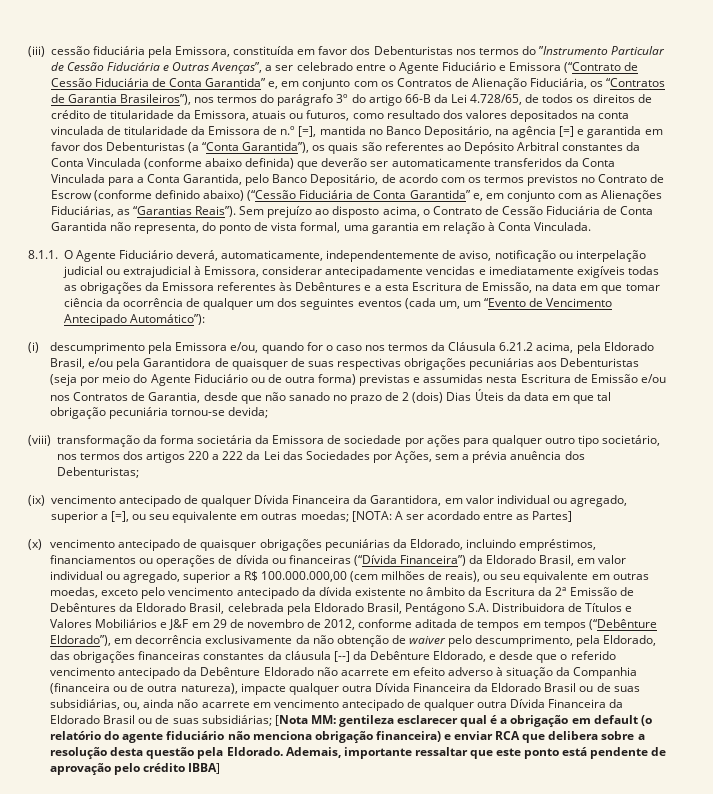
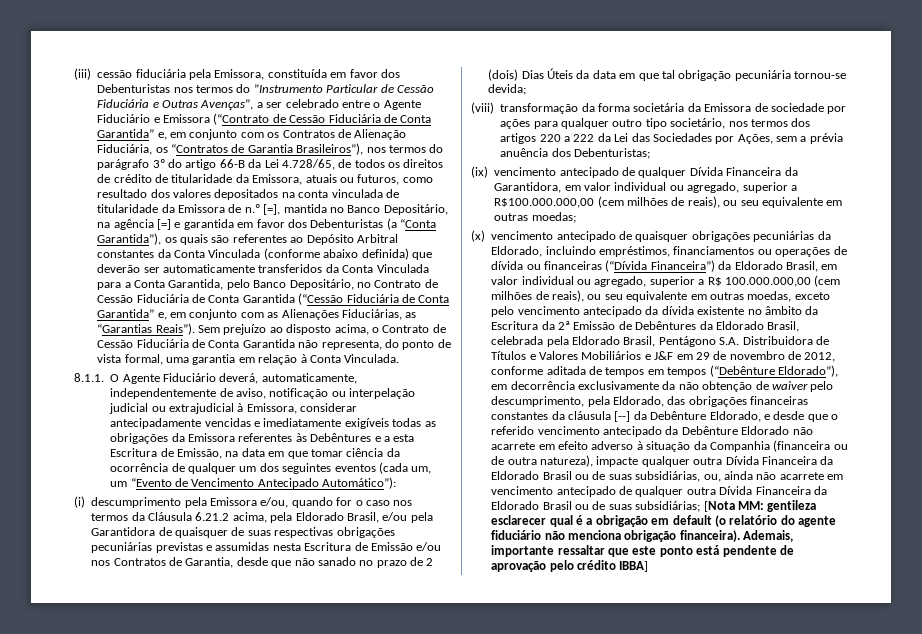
- (iii) cessão fiduciária pela Emissora, constituída em favor dos Debenturistas nos termos do ”Instrumento Particular de Cessão Fiduciária e Outras Avenças”, a ser celebrado entre o Agente Fiduciário e Emissora (“Contrato de Cessão Fiduciária de Conta Garantida” e, em conjunto com os Contratos de Alienação Fiduciária, os “Contratos de Garantia Brasileiros”), nos termos do parágrafo 3º do artigo 66-B da Lei 4.728/65, de todos os direitos de crédito de titularidade da Emissora, atuais ou futuros, como resultado dos valores depositados na conta vinculada de titularidade da Emissora de n.º [=], mantida no Banco Depositário, na agência [=] e garantida em favor dos Debenturistas (a “Conta Garantida”), os quais são referentes ao Depósito Arbitral constantes da Conta Vinculada (conforme abaixo definida) que deverão ser automaticamente transferidos da Conta Vinculada para a Conta Garantida, pelo Banco Depositário, de acordo com os termos previstos no Contrato de Escrow (conforme definido abaixo) (“Cessão Fiduciária de Conta Garantida” e, em conjunto com as Alienações Fiduciárias, as “Garantias Reais”).
+ (iii) cessão fiduciária pela Emissora, constituída em favor dos Debenturistas nos termos do ”Instrumento Particular de Cessão Fiduciária e Outras Avenças”, a ser celebrado entre o Agente Fiduciário e Emissora (“Contrato de Cessão Fiduciária de Conta Garantida” e, em conjunto com os Contratos de Alienação Fiduciária, os “Contratos de Garantia Brasileiros”), nos termos do parágrafo 3º do artigo 66-B da Lei 4.728/65, de todos os direitos de crédito de titularidade da Emissora, atuais ou futuros, como resultado dos valores depositados na conta vinculada de titularidade da Emissora de n.º [=], mantida no Banco Depositário, na agência [=] e garantida em favor dos Debenturistas (a “Conta Garantida”), os quais são referentes ao Depósito Arbitral constantes da Conta Vinculada (conforme abaixo definida) que deverão ser automaticamente transferidos da Conta Vinculada para a Conta Garantida, pelo Banco Depositário, no Contrato de Cessão Fiduciária de Conta Garantida (“Cessão Fiduciária de Conta Garantida” e, em conjunto com as Alienações Fiduciárias, as “Garantias Reais”).
- (i) descumprimento pela Emissora e/ou, quando for o caso nos termos da Cláusula 6.21.2 acima, pela Eldorado Brasil, e/ou pela Garantidora de quaisquer de suas respectivas obrigações pecuniárias aos Debenturistas (seja por meio do Agente Fiduciário ou de outra forma) previstas e assumidas nesta Escritura de Emissão e/ou nos Contratos de Garantia, desde que não sanado no prazo de 2 (dois) Dias Úteis da data em que tal obrigação pecuniária tornou-se devida;
+ (i) descumprimento pela Emissora e/ou, quando for o caso nos termos da Cláusula 6.21.2 acima, pela Eldorado Brasil, e/ou pela Garantidora de quaisquer de suas respectivas obrigações pecuniárias previstas e assumidas nesta Escritura de Emissão e/ou nos Contratos de Garantia, desde que não sanado no prazo de 2 (dois) Dias Úteis da data em que tal obrigação pecuniária tornou-se devida;
- (ix) vencimento antecipado de qualquer Dívida Financeira da Garantidora, em valor individual ou agregado, superior a [=], ou seu equivalente em outras moedas; [NOTA: A ser acordado entre as Partes]
+ (ix) vencimento antecipado de qualquer Dívida Financeira da Garantidora, em valor individual ou agregado, superior a R$100.000.000,00 (cem milhões de reais), ou seu equivalente em outras moedas;
- gentileza esclarecer qual é a obrigação em default (o relatório do agente fiduciário não menciona obrigação financeira) e enviar RCA que delibera sobre a resolução desta questão pela Eldorado.
+ gentileza esclarecer qual é a obrigação em default (o relatório do agente fiduciário não menciona obrigação financeira).

